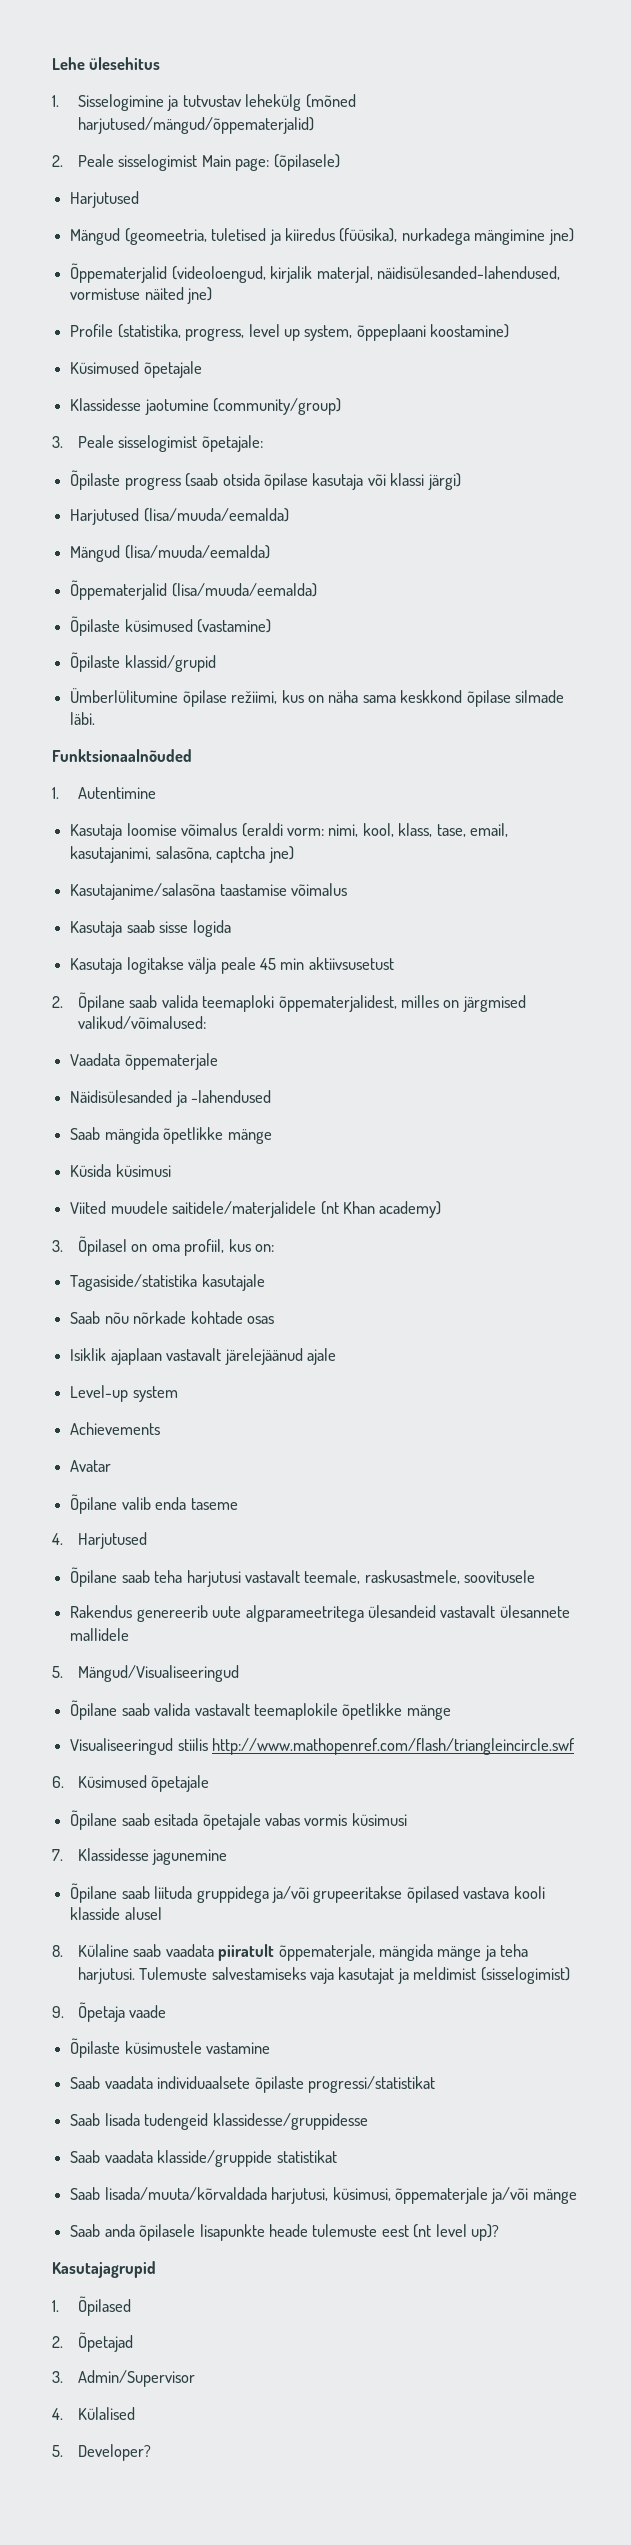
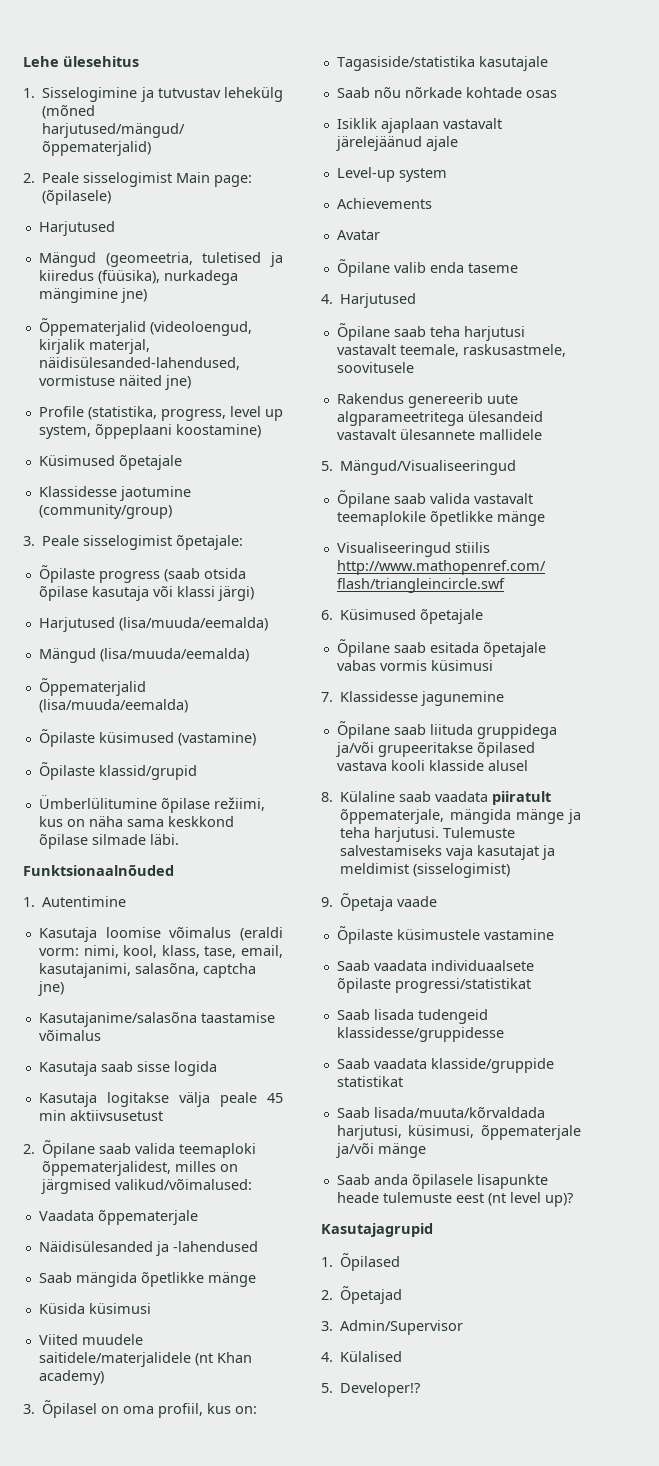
- 5. Developer?
+ 5. Developer!?

